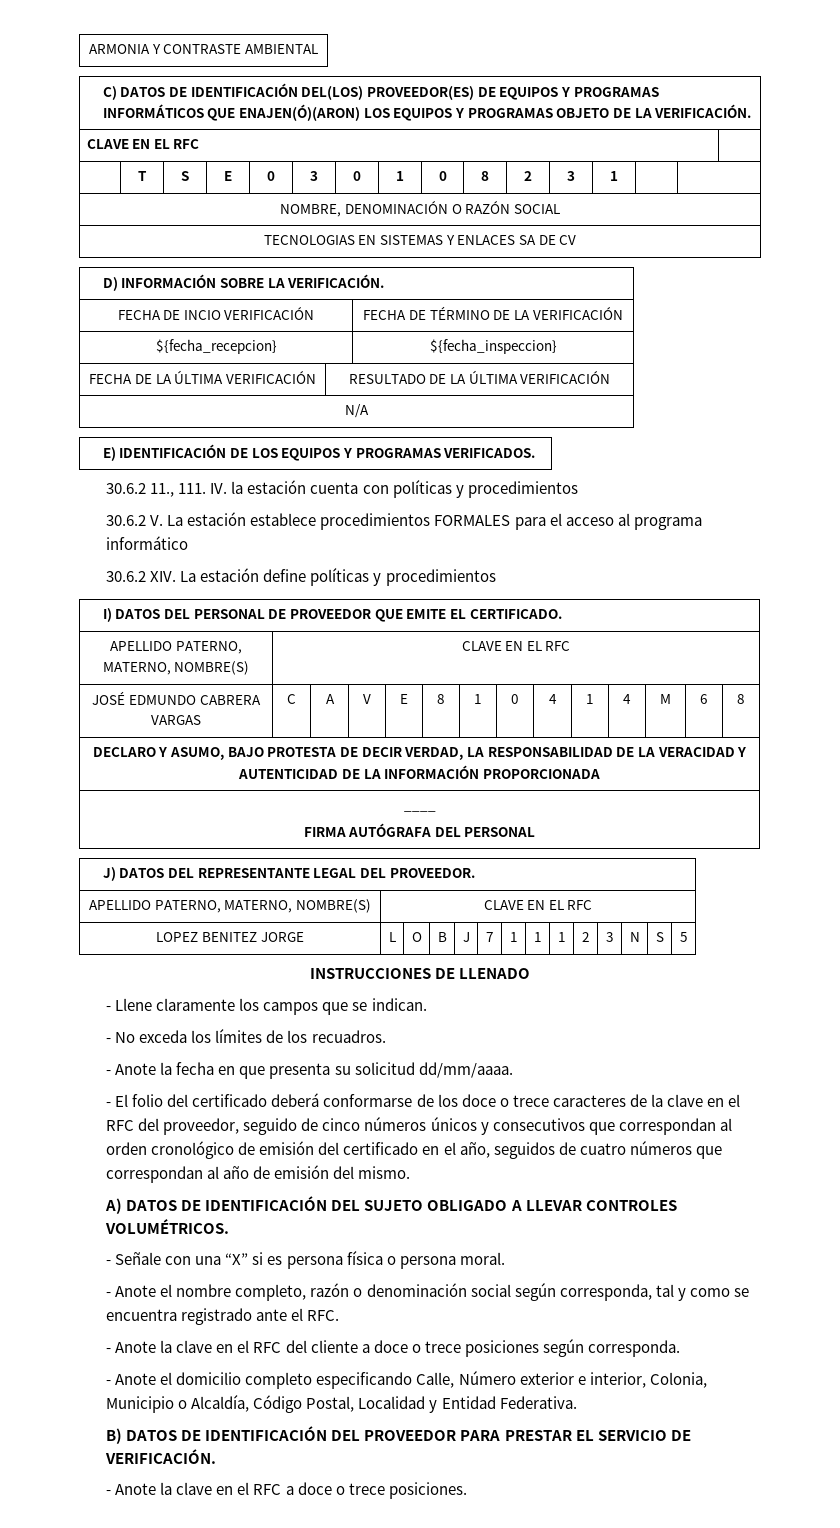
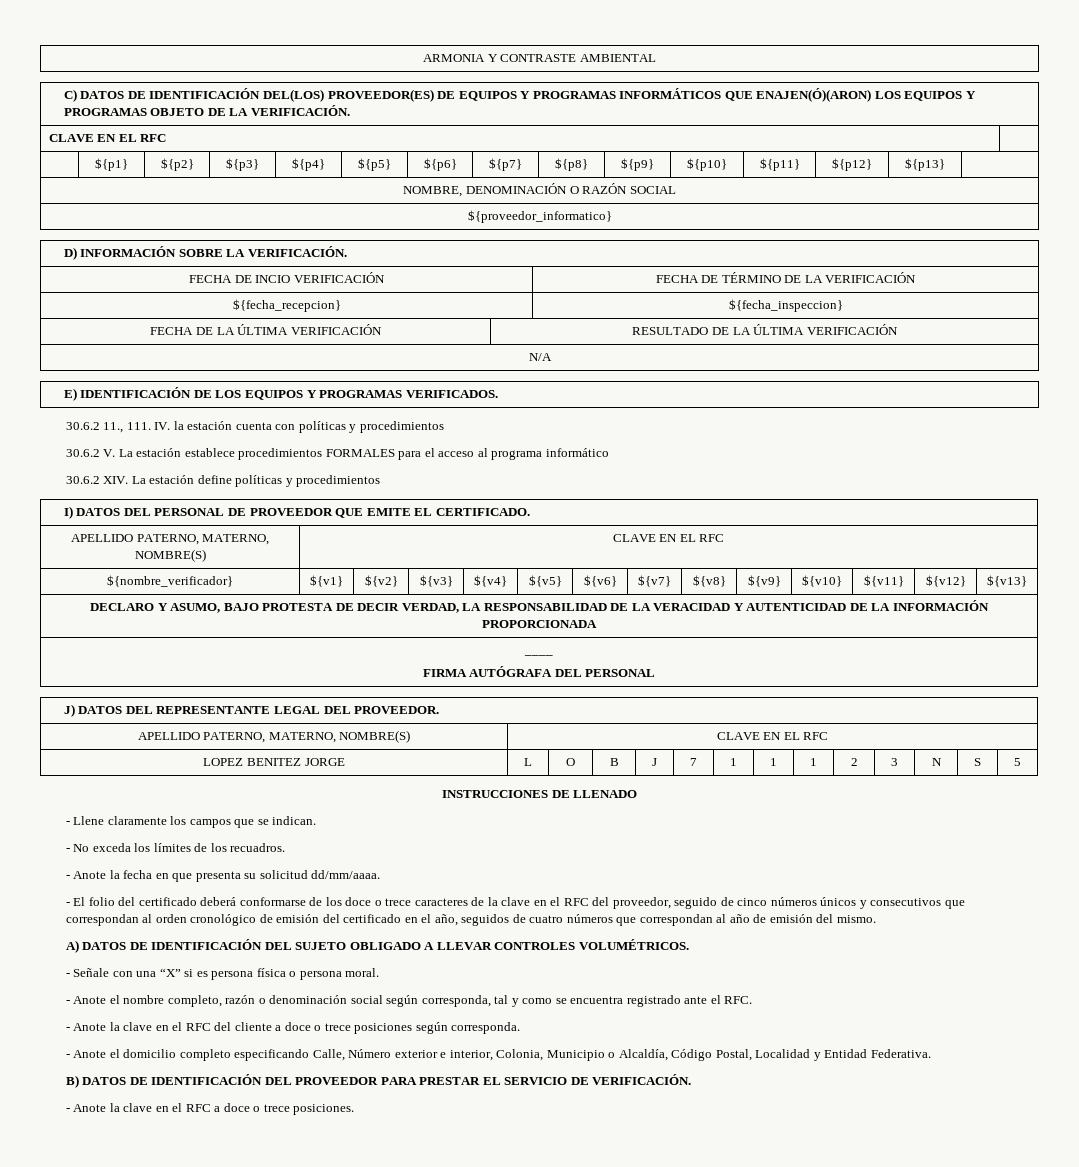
- | T | S | E | 0 | 3 | 0 | 1 | 0 | 8 | 2 | 3 | 1 | |
+ | ${p1} | ${p2} | ${p3} | ${p4} | ${p5} | ${p6} | ${p7} | ${p8} | ${p9} | ${p10} | ${p11} | ${p12} | ${p13} |
- TECNOLOGIAS EN SISTEMAS Y ENLACES SA DE CV
+ ${proveedor_informatico}
- JOSÉ EDMUNDO CABRERA VARGAS | C | A | V | E | 8 | 1 | 0 | 4 | 1 | 4 | M | 6 | 8
+ ${nombre_verificador} | ${v1} | ${v2} | ${v3} | ${v4} | ${v5} | ${v6} | ${v7} | ${v8} | ${v9} | ${v10} | ${v11} | ${v12} | ${v13}

